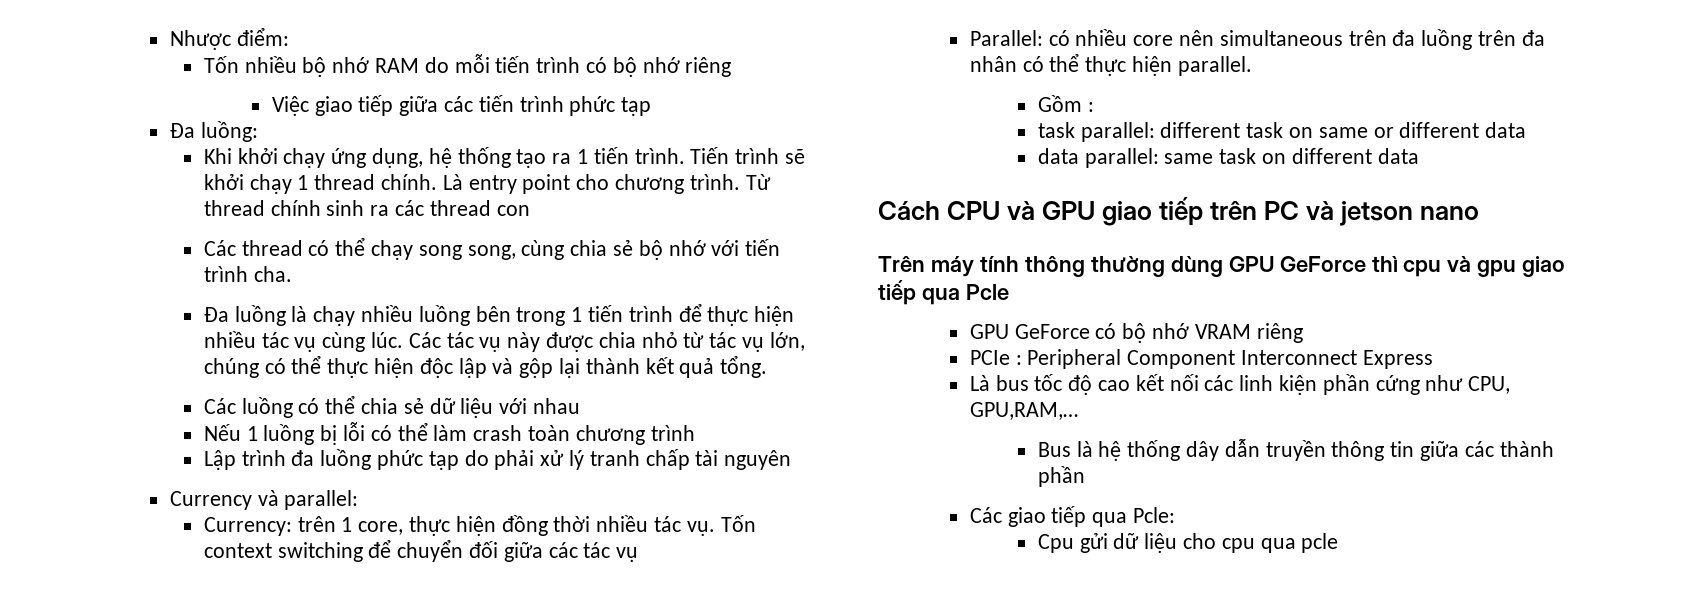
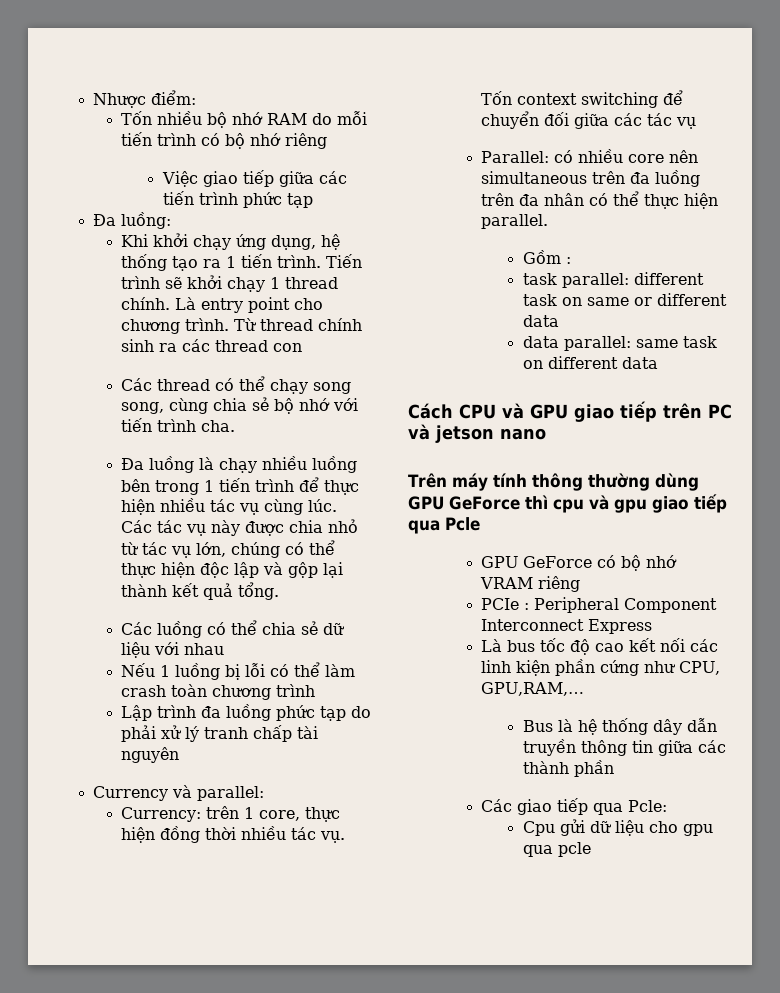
- Cpu gửi dữ liệu cho cpu qua pcle
+ Cpu gửi dữ liệu cho gpu qua pcle

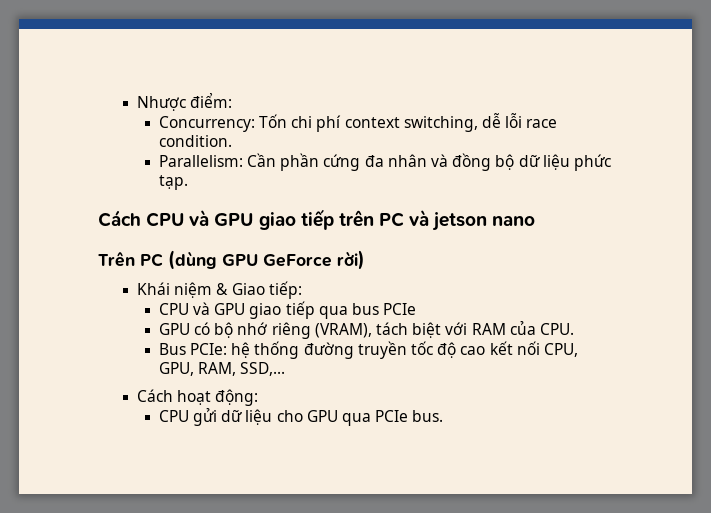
- Tốn nhiều bộ nhớ RAM do mỗi tiến trình có bộ nhớ riêng
- Việc giao tiếp giữa các tiến trình phức tạp
- Đa luồng:
- Khi khởi chạy ứng dụng, hệ thống tạo ra 1 tiến trình. Tiến trình sẽ khởi chạy 1 thread chính. Là entry point cho chương trình. Từ thread chính sinh ra các thread con
- Các thread có thể chạy song song, cùng chia sẻ bộ nhớ với tiến trình cha.
- Đa luồng là chạy nhiều luồng bên trong 1 tiến trình để thực hiện nhiều tác vụ cùng lúc. Các tác vụ này được chia nhỏ từ tác vụ lớn, chúng có thể thực hiện độc lập và gộp lại thành kết quả tổng.
- Các luồng có thể chia sẻ dữ liệu với nhau
- Nếu 1 luồng bị lỗi có thể làm crash toàn chương trình
- Lập trình đa luồng phức tạp do phải xử lý tranh chấp tài nguyên
- Currency và parallel:
- Currency: trên 1 core, thực hiện đồng thời nhiều tác vụ. Tốn context switching để chuyển đối giữa các tác vụ
- Parallel: có nhiều core nên simultaneous trên đa luồng trên đa nhân có thể thực hiện parallel.
- Gồm :
- task parallel: different task on same or different data
- data parallel: same task on different data
+ Concurrency: Tốn chi phí context switching, dễ lỗi race condition.
+ Parallelism: Cần phần cứng đa nhân và đồng bộ dữ liệu phức tạp.
- Trên máy tính thông thường dùng GPU GeForce thì cpu và gpu giao tiếp qua Pcle
- GPU GeForce có bộ nhớ VRAM riêng
- PCIe : Peripheral Component Interconnect Express
- Là bus tốc độ cao kết nối các linh kiện phần cứng như CPU, GPU,RAM,…
- Bus là hệ thống dây dẫn truyền thông tin giữa các thành phần
- Các giao tiếp qua Pcle:
- Cpu gửi dữ liệu cho gpu qua pcle
+ Trên PC (dùng GPU GeForce rời)
+ Khái niệm & Giao tiếp:
+ CPU và GPU giao tiếp qua bus PCIe
+ GPU có bộ nhớ riêng (VRAM), tách biệt với RAM của CPU.
+ Bus PCIe: hệ thống đường truyền tốc độ cao kết nối CPU, GPU, RAM, SSD,...
+ Cách hoạt động:
+ CPU gửi dữ liệu cho GPU qua PCIe bus.

